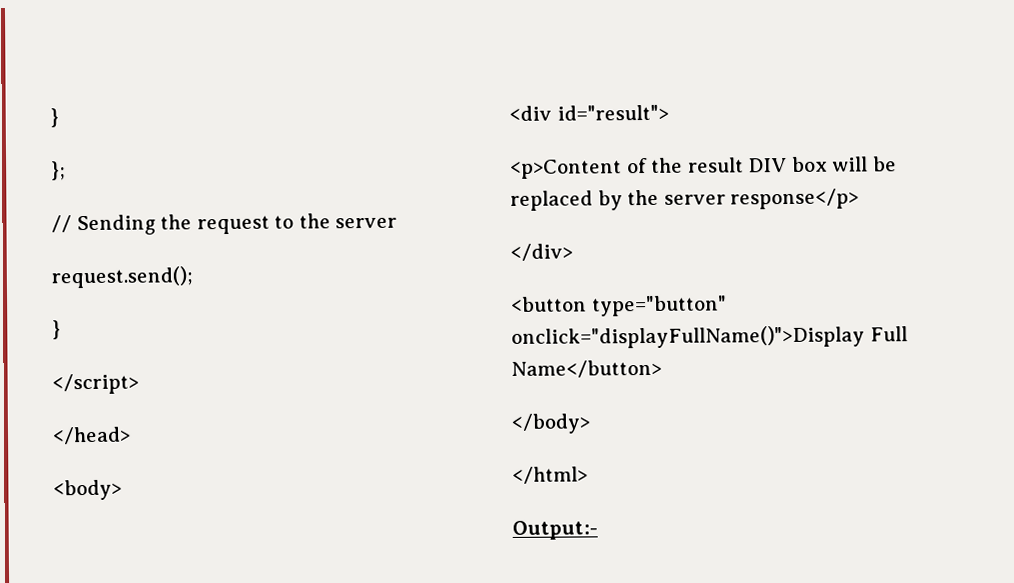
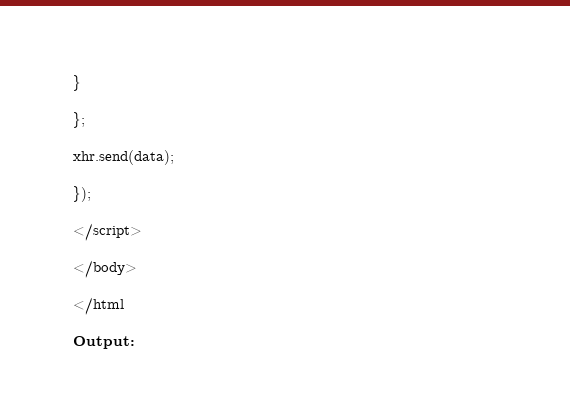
- // Sending the request to the server
- request.send();
- }
+ xhr.send(data);
+ });
  </script>
- </head>
- <body>
- <div id="result">
- <p>Content of the result DIV box will be replaced by the server response</p>
- </div>
- <button type="button" onclick="displayFullName()">Display Full Name</button>
- </html>
- Output:-
+ </html
+ Output:

